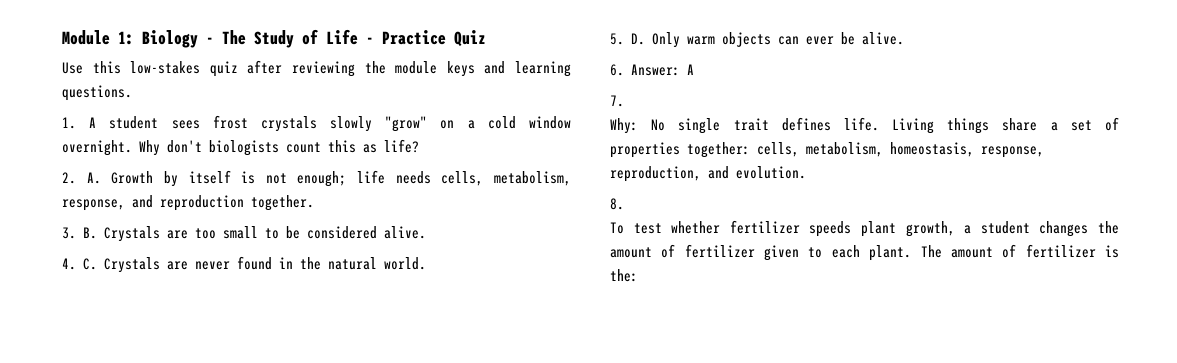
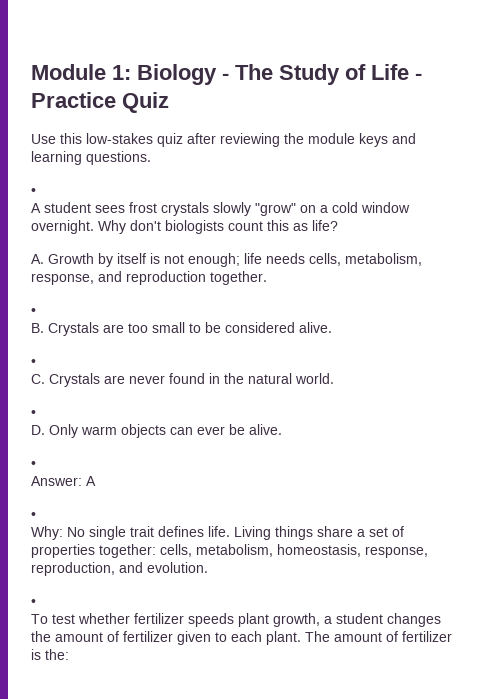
  Use this low-stakes quiz after reviewing the module keys and learning questions.
- 1. A student sees frost crystals slowly "grow" on a cold window overnight.
+ •
+ A student sees frost crystals slowly "grow" on a cold window overnight.
- 2. A. Growth by itself is not enough; life needs cells, metabolism, response, and reproduction together.
- 3. B. Crystals are too small to be considered alive.
- 4. C. Crystals are never found in the natural world.
- 5. D. Only warm objects can ever be alive.
- 6. Answer: A
- 7.
+ A. Growth by itself is not enough; life needs cells, metabolism, response, and reproduction together.
+ •
+ B. Crystals are too small to be considered alive.
+ •
+ C. Crystals are never found in the natural world.
+ •
+ D. Only warm objects can ever be alive.
+ •
+ Answer: A
+ •
  Living things share a set of properties together: cells, metabolism, homeostasis, response, reproduction, and evolution.
- 8.
+ •

